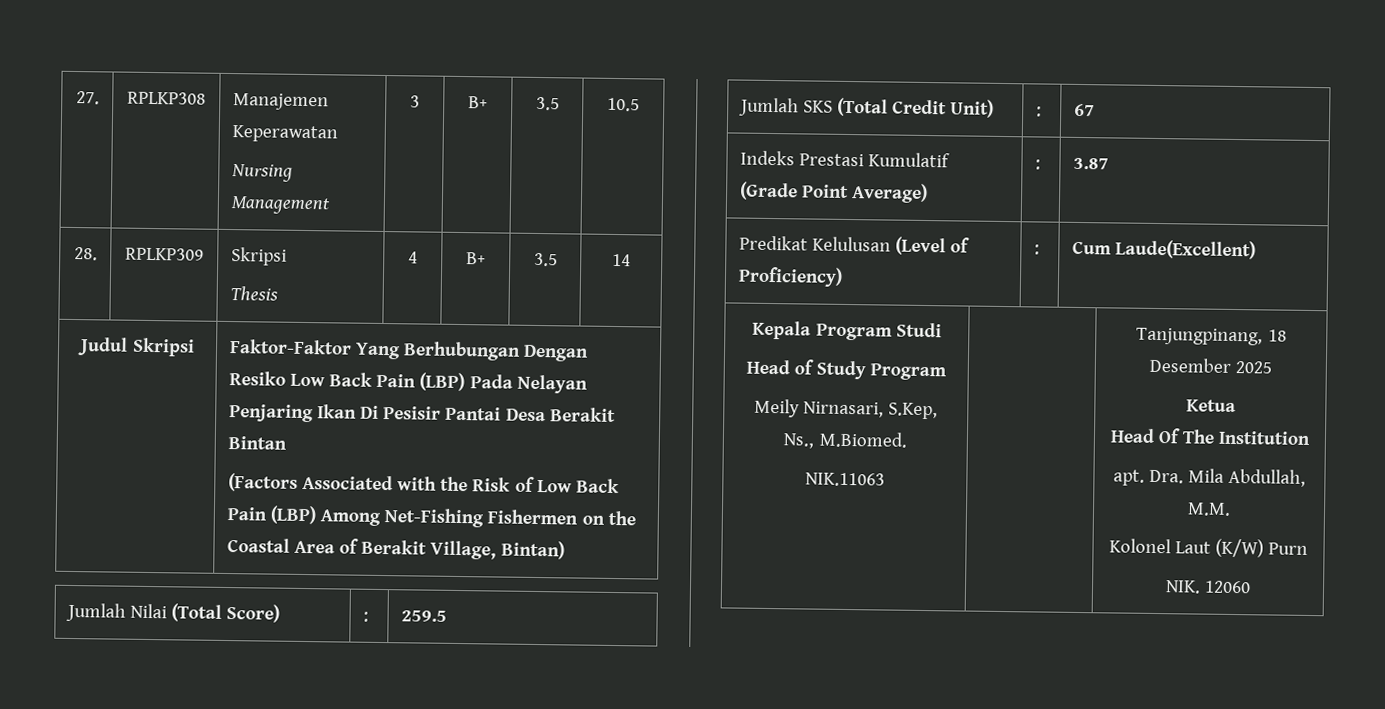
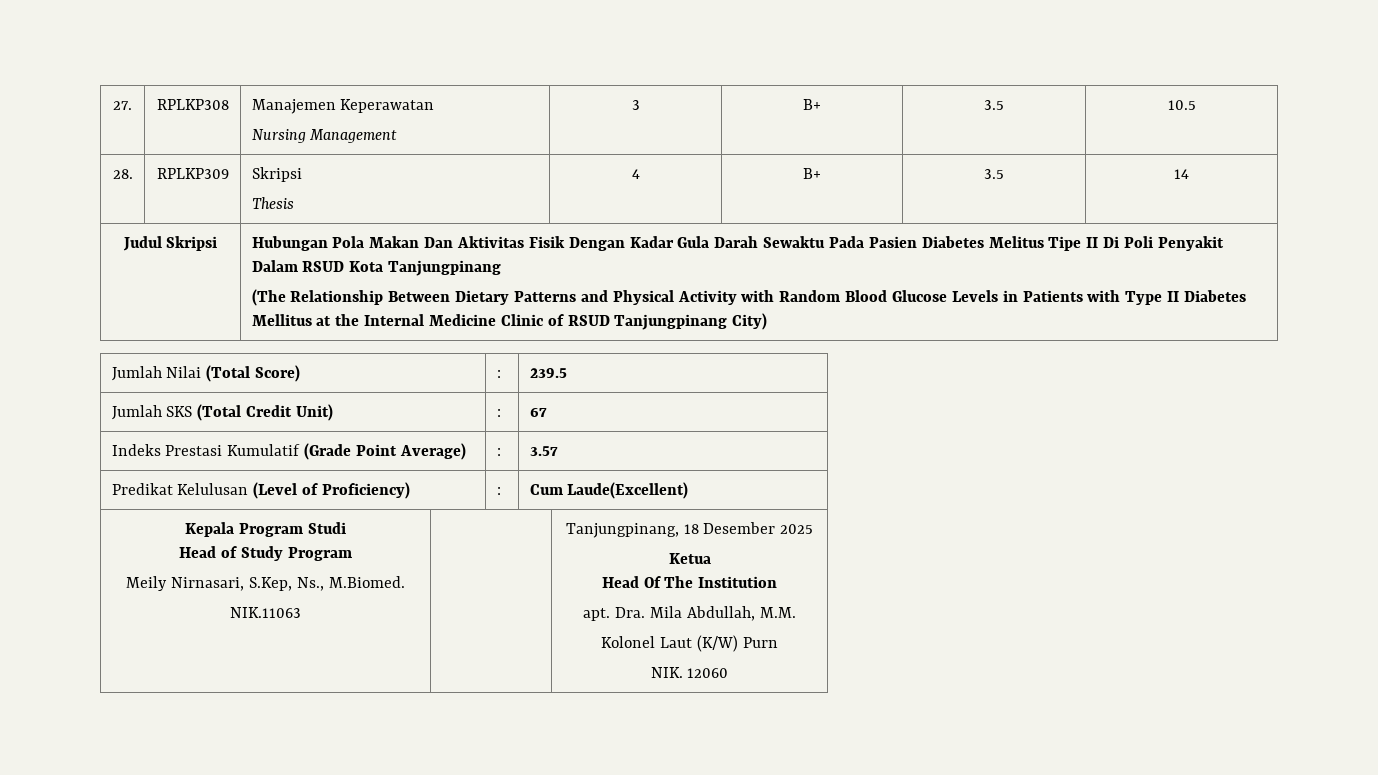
- Faktor-Faktor Yang Berhubungan Dengan Resiko Low Back Pain (LBP) Pada Nelayan Penjaring Ikan Di Pesisir Pantai Desa Berakit Bintan
- (Factors Associated with the Risk of Low Back Pain (LBP) Among Net-Fishing Fishermen on the Coastal Area of Berakit Village, Bintan)
+ Hubungan Pola Makan Dan Aktivitas Fisik Dengan Kadar Gula Darah Sewaktu Pada Pasien Diabetes Melitus Tipe II Di Poli Penyakit Dalam RSUD Kota Tanjungpinang
+ (The Relationship Between Dietary Patterns and Physical Activity with Random Blood Glucose Levels in Patients with Type II Diabetes Mellitus at the Internal Medicine Clinic of RSUD Tanjungpinang City)
- Jumlah Nilai (Total Score) | : | 259.5
+ Jumlah Nilai (Total Score) | : | 239.5
- Indeks Prestasi Kumulatif (Grade Point Average) | : | 3.87
+ Indeks Prestasi Kumulatif (Grade Point Average) | : | 3.57

